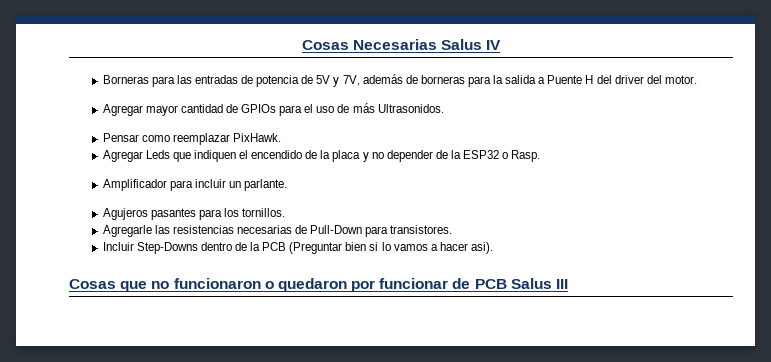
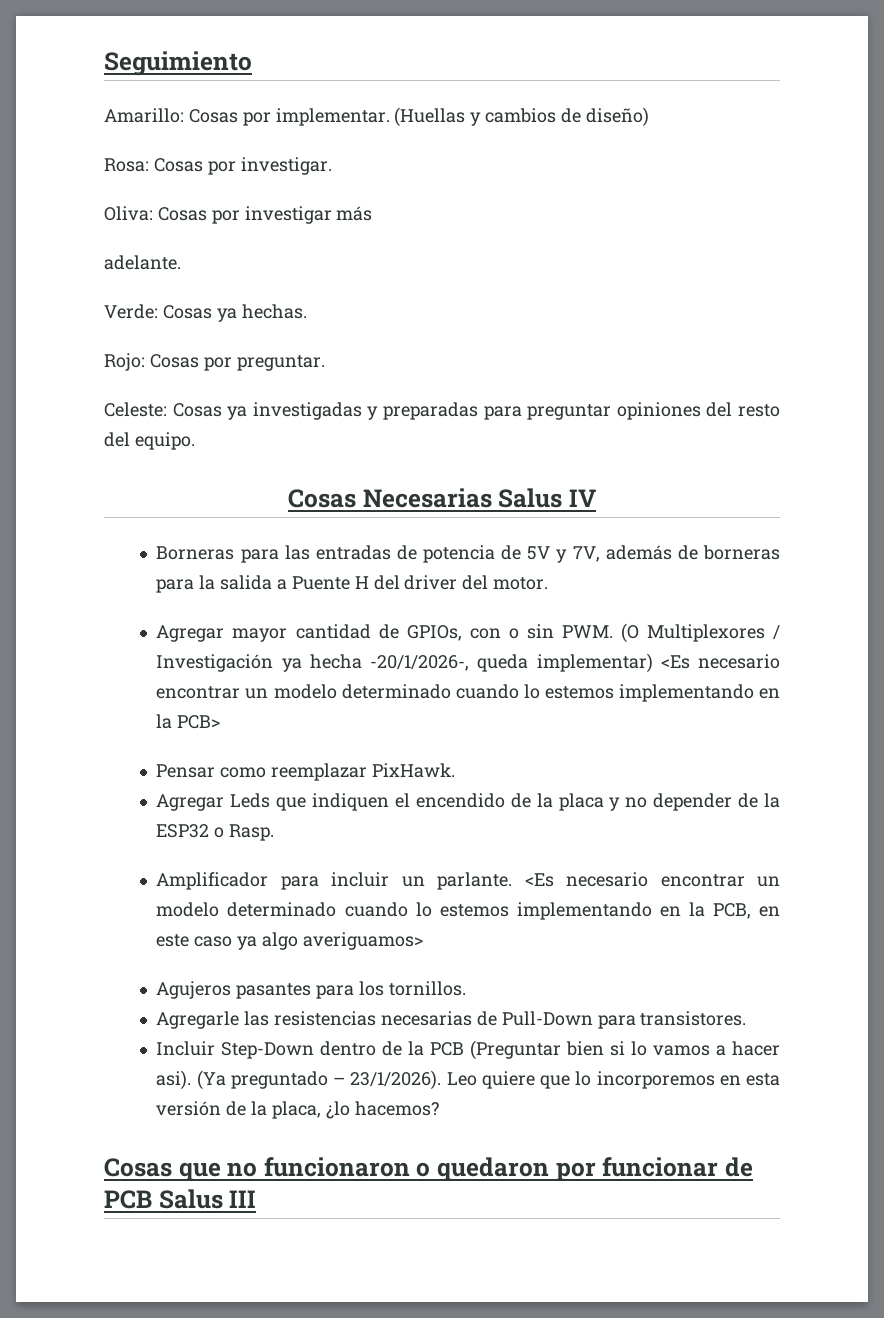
+ Seguimiento
+ Amarillo: Cosas por implementar. (Huellas y cambios de diseño)
+ Rosa: Cosas por investigar.
+ Oliva: Cosas por investigar más
+ adelante.
+ Verde: Cosas ya hechas.
+ Rojo: Cosas por preguntar.
+ Celeste: Cosas ya investigadas y preparadas para preguntar opiniones del resto del equipo.
- Agregar mayor cantidad de GPIOs para el uso de más Ultrasonidos.
+ Agregar mayor cantidad de GPIOs, con o sin PWM. (O Multiplexores / Investigación ya hecha -20/1/2026-, queda implementar) <Es necesario encontrar un modelo determinado cuando lo estemos implementando en la PCB>
+ <Es necesario encontrar un modelo determinado cuando lo estemos implementando en la PCB, en este caso ya algo averiguamos>
- Incluir Step-Downs dentro de la PCB (Preguntar bien si lo vamos a hacer asi).
+ Incluir Step-Down dentro de la PCB (Preguntar bien si lo vamos a hacer asi). (Ya preguntado – 23/1/2026). Leo quiere que lo incorporemos en esta versión de la placa, ¿lo hacemos?

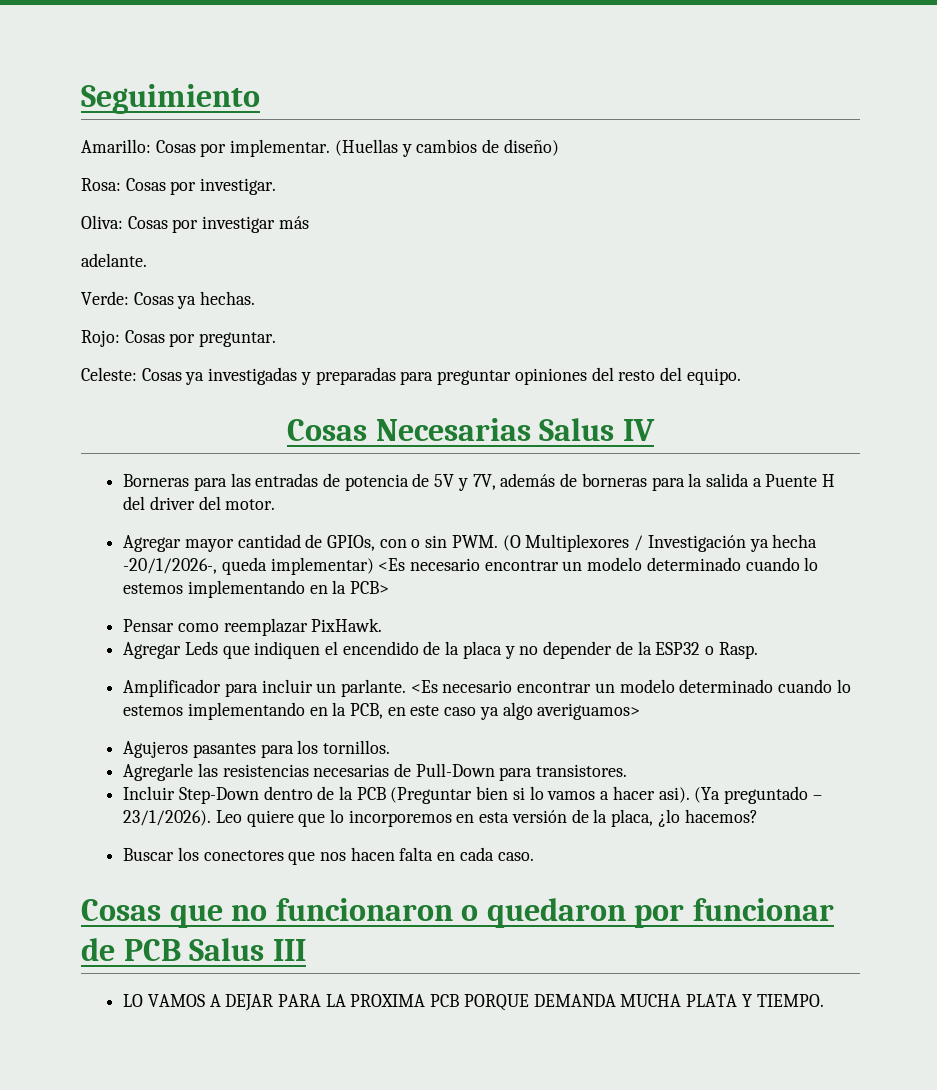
+ Buscar los conectores que nos hacen falta en cada caso.
+ LO VAMOS A DEJAR PARA LA PROXIMA PCB PORQUE DEMANDA MUCHA PLATA Y TIEMPO.

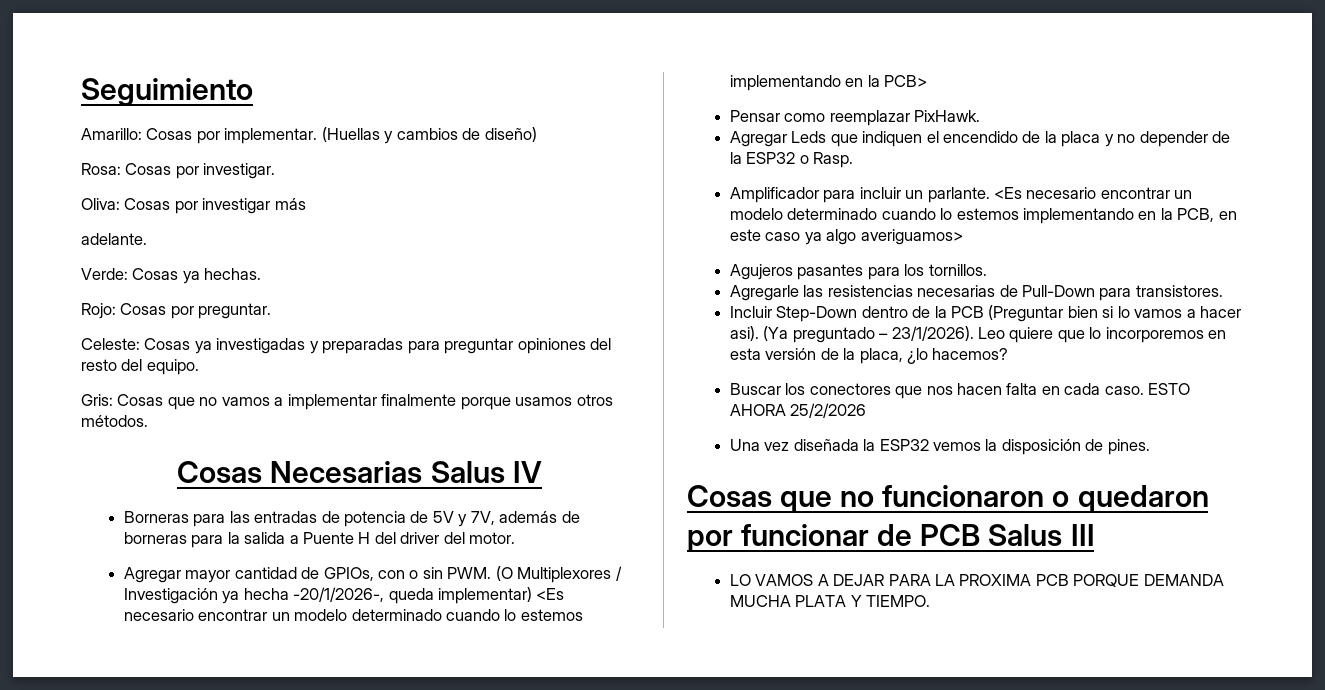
+ Gris: Cosas que no vamos a implementar finalmente porque usamos otros métodos.
+ ESTO AHORA 25/2/2026
+ Una vez diseñada la ESP32 vemos la disposición de pines.

